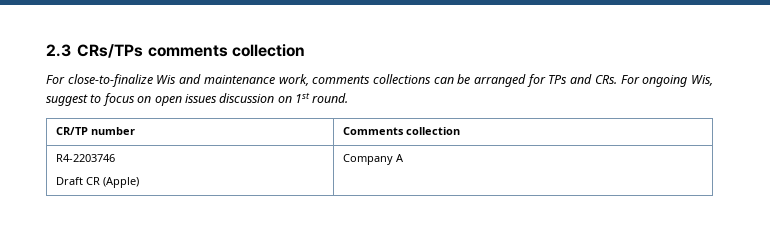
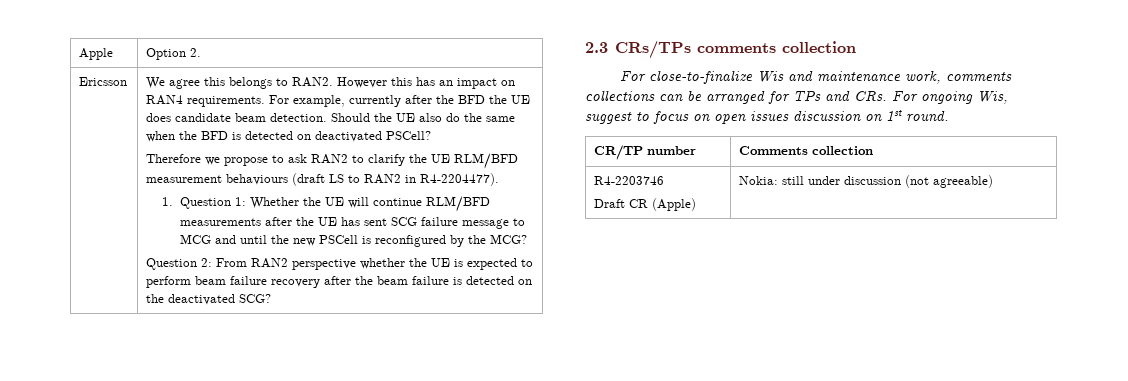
+ Apple | Option 2.
+ Ericsson | We agree this belongs to RAN2. However this has an impact on RAN4 requirements. For example, currently after the BFD the UE does candidate beam detection. Should the UE also do the same when the BFD is detected on deactivated PSCell?
+ Therefore we propose to ask RAN2 to clarify the UE RLM/BFD measurement behaviours (draft LS to RAN2 in R4-2204477).
+ 1. Question 1: Whether the UE will continue RLM/BFD measurements after the UE has sent SCG failure message to MCG and until the new PSCell is reconfigured by the MCG?
+ Question 2: From RAN2 perspective whether the UE is expected to perform beam failure recovery after the beam failure is detected on the deactivated SCG?
  R4-2203746
- Draft CR (Apple) | Company A
+ Draft CR (Apple) | Nokia: still under discussion (not agreeable)

